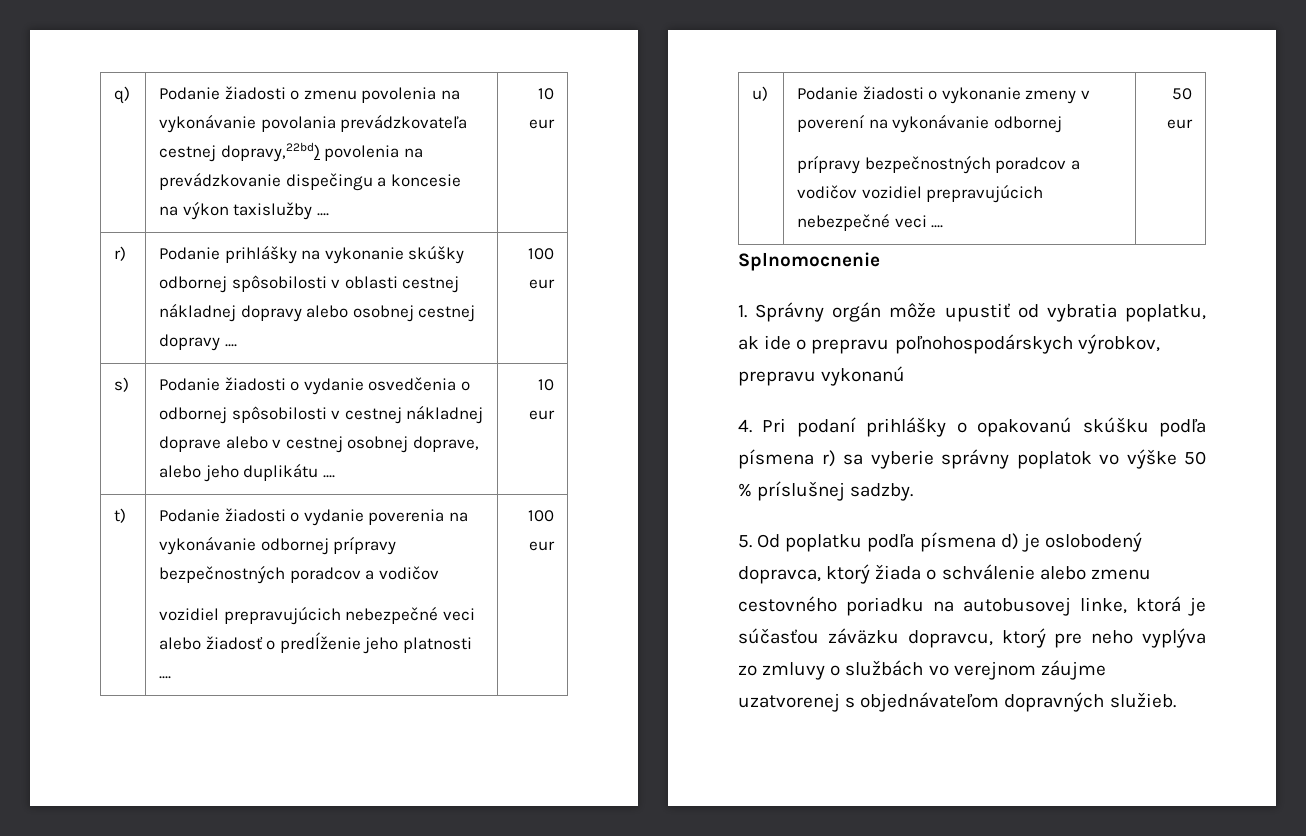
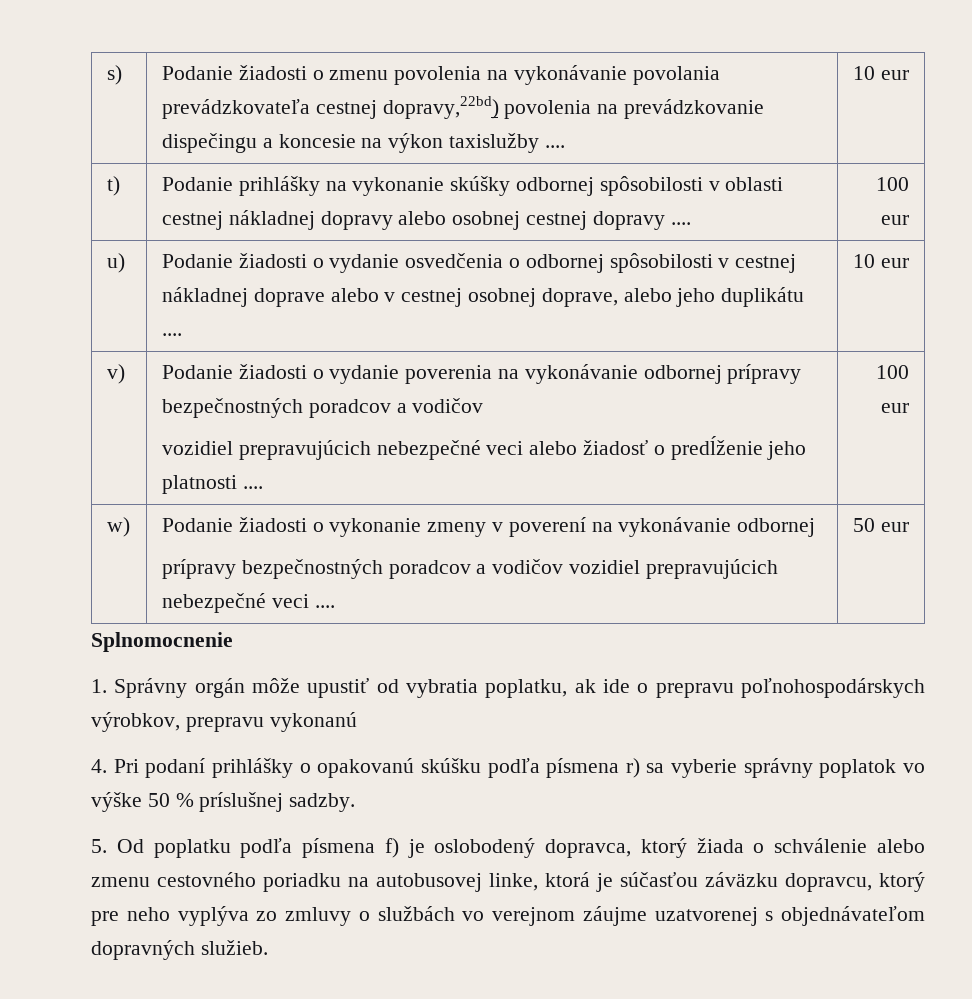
- q) | Podanie žiadosti o zmenu povolenia na vykonávanie povolania prevádzkovateľa cestnej dopravy,22bd) povolenia na prevádzkovanie dispečingu a koncesie na výkon taxislužby .... | 10 eur
+ s) | Podanie žiadosti o zmenu povolenia na vykonávanie povolania prevádzkovateľa cestnej dopravy,22bd) povolenia na prevádzkovanie dispečingu a koncesie na výkon taxislužby .... | 10 eur
- r) | Podanie prihlášky na vykonanie skúšky odbornej spôsobilosti v oblasti cestnej nákladnej dopravy alebo osobnej cestnej dopravy .... | 100 eur
+ t) | Podanie prihlášky na vykonanie skúšky odbornej spôsobilosti v oblasti cestnej nákladnej dopravy alebo osobnej cestnej dopravy .... | 100 eur
- s) | Podanie žiadosti o vydanie osvedčenia o odbornej spôsobilosti v cestnej nákladnej doprave alebo v cestnej osobnej doprave, alebo jeho duplikátu .... | 10 eur
+ u) | Podanie žiadosti o vydanie osvedčenia o odbornej spôsobilosti v cestnej nákladnej doprave alebo v cestnej osobnej doprave, alebo jeho duplikátu .... | 10 eur
- t) | Podanie žiadosti o vydanie poverenia na vykonávanie odbornej prípravy bezpečnostných poradcov a vodičov
+ v) | Podanie žiadosti o vydanie poverenia na vykonávanie odbornej prípravy bezpečnostných poradcov a vodičov
- u) | Podanie žiadosti o vykonanie zmeny v poverení na vykonávanie odbornej
+ w) | Podanie žiadosti o vykonanie zmeny v poverení na vykonávanie odbornej
- 5. Od poplatku podľa písmena d) je oslobodený dopravca, ktorý žiada o schválenie alebo zmenu cestovného poriadku na autobusovej linke, ktorá je súčasťou záväzku dopravcu, ktorý pre neho vyplýva zo zmluvy o službách vo verejnom záujme uzatvorenej s objednávateľom dopravných služieb.
+ 5. Od poplatku podľa písmena f) je oslobodený dopravca, ktorý žiada o schválenie alebo zmenu cestovného poriadku na autobusovej linke, ktorá je súčasťou záväzku dopravcu, ktorý pre neho vyplýva zo zmluvy o službách vo verejnom záujme uzatvorenej s objednávateľom dopravných služieb.

